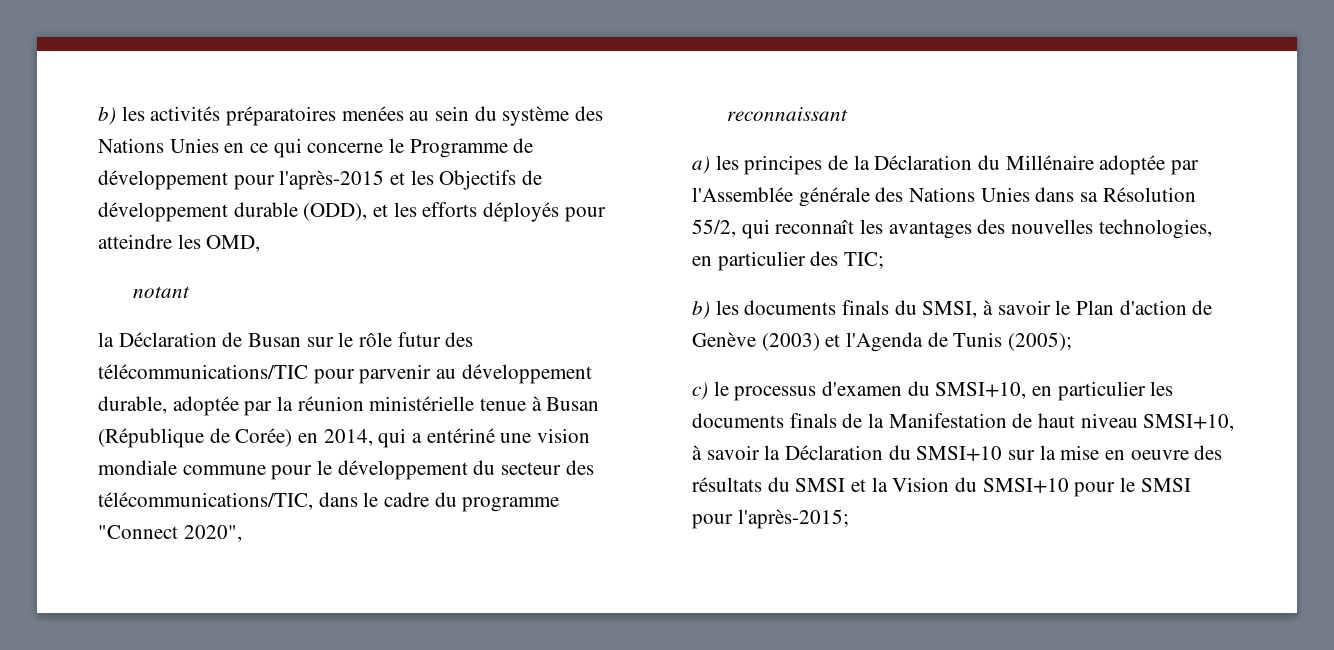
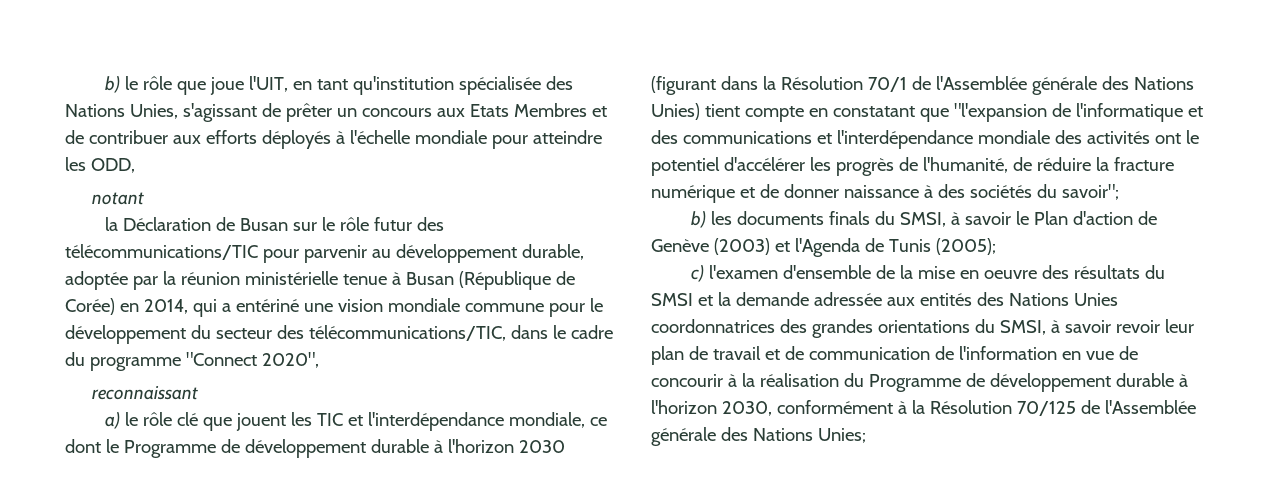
- b) les activités préparatoires menées au sein du système des Nations Unies en ce qui concerne le Programme de développement pour l'après-2015 et les Objectifs de développement durable (ODD), et les efforts déployés pour atteindre les OMD,
+ b) le rôle que joue l'UIT, en tant qu'institution spécialisée des Nations Unies, s'agissant de prêter un concours aux Etats Membres et de contribuer aux efforts déployés à l'échelle mondiale pour atteindre les ODD,
- a) les principes de la Déclaration du Millénaire adoptée par l'Assemblée générale des Nations Unies dans sa Résolution 55/2, qui reconnaît les avantages des nouvelles technologies, en particulier des TIC;
+ a) le rôle clé que jouent les TIC et l'interdépendance mondiale, ce dont le Programme de développement durable à l'horizon 2030 (figurant dans la Résolution 70/1 de l'Assemblée générale des Nations Unies) tient compte en constatant que "l'expansion de l'informatique et des communications et l'interdépendance mondiale des activités ont le potentiel d'accélérer les progrès de l'humanité, de réduire la fracture numérique et de donner naissance à des sociétés du savoir";
- c) le processus d'examen du SMSI+10, en particulier les documents finals de la Manifestation de haut niveau SMSI+10, à savoir la Déclaration du SMSI+10 sur la mise en oeuvre des résultats du SMSI et la Vision du SMSI+10 pour le SMSI pour l'après-2015;
+ c) l'examen d'ensemble de la mise en oeuvre des résultats du SMSI et la demande adressée aux entités des Nations Unies coordonnatrices des grandes orientations du SMSI, à savoir revoir leur plan de travail et de communication de l'information en vue de concourir à la réalisation du Programme de développement durable à l'horizon 2030, conformément à la Résolution 70/125 de l'Assemblée générale des Nations Unies;

